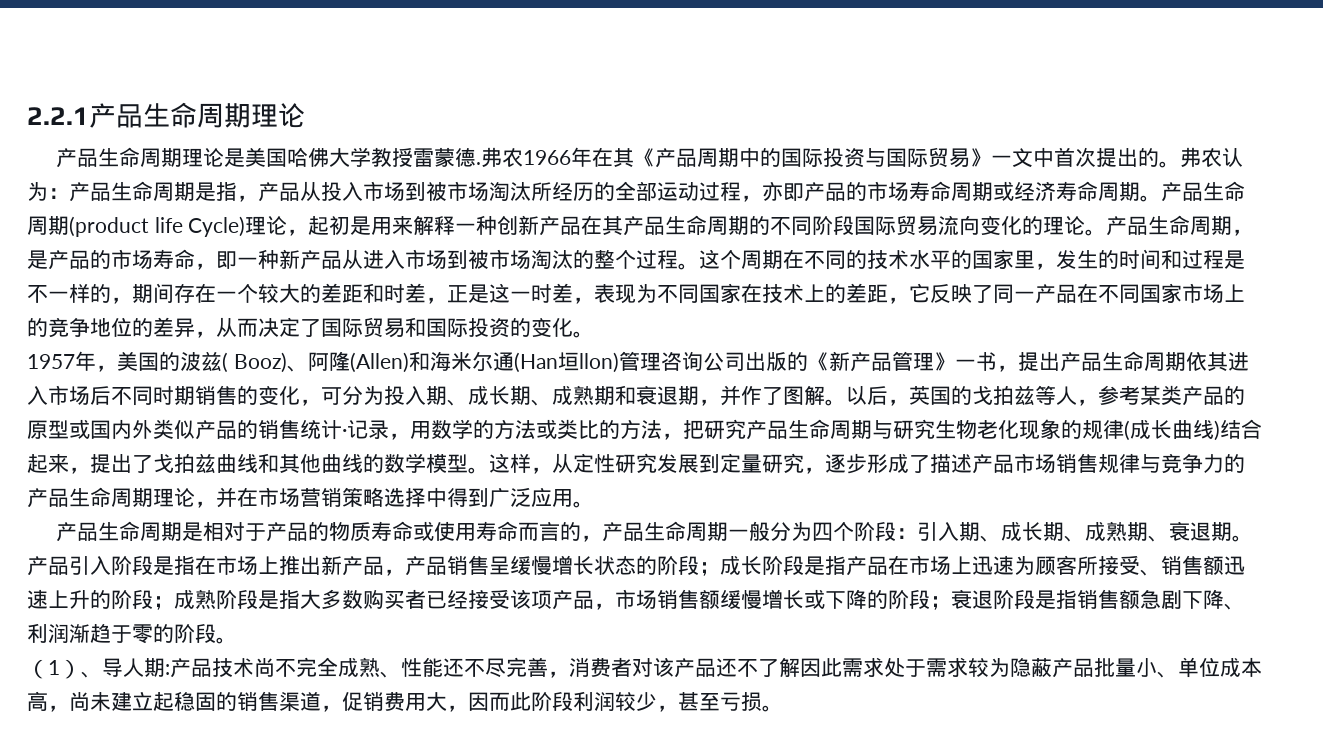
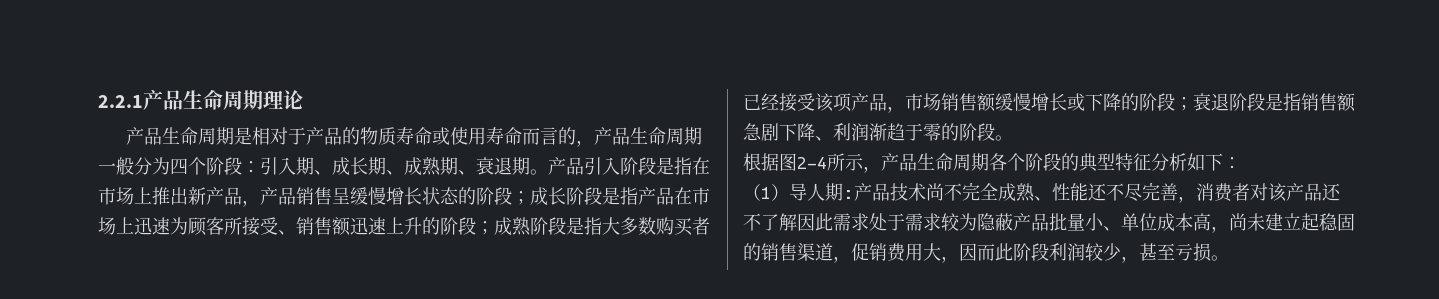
- 产品生命周期理论是美国哈佛大学教授雷蒙德.弗农1966年在其《产品周期中的国际投资与国际贸易》一文中首次提出的。弗农认为：产品生命周期是指，产品从投入市场到被市场淘汰所经历的全部运动过程，亦即产品的市场寿命周期或经济寿命周期。产品生命周期(product life Cycle)理论，起初是用来解释一种创新产品在其产品生命周期的不同阶段国际贸易流向变化的理论。产品生命周期，是产品的市场寿命，即一种新产品从进入市场到被市场淘汰的整个过程。这个周期在不同的技术水平的国家里，发生的时间和过程是不一样的，期间存在一个较大的差距和时差，正是这一时差，表现为不同国家在技术上的差距，它反映了同一产品在不同国家市场上的竞争地位的差异，从而决定了国际贸易和国际投资的变化。
- 1957年，美国的波兹( Booz)、阿隆(Allen)和海米尔通(Han垣llon)管理咨询公司出版的《新产品管理》一书，提出产品生命周期依其进入市场后不同时期销售的变化，可分为投入期、成长期、成熟期和衰退期，并作了图解。以后，英国的戈拍兹等人，参考某类产品的原型或国内外类似产品的销售统计·记录，用数学的方法或类比的方法，把研究产品生命周期与研究生物老化现象的规律(成长曲线)结合起来，提出了戈拍兹曲线和其他曲线的数学模型。这样，从定性研究发展到定量研究，逐步形成了描述产品市场销售规律与竞争力的产品生命周期理论，并在市场营销策略选择中得到广泛应用。
+ 根据图2-4所示，产品生命周期各个阶段的典型特征分析如下：
- （1）、导人期:产品技术尚不完全成熟、性能还不尽完善，消费者对该产品还不了解因此需求处于需求较为隐蔽产品批量小、单位成本高，尚未建立起稳固的销售渠道，促销费用大，因而此阶段利润较少，甚至亏损。
+ （1）导人期:产品技术尚不完全成熟、性能还不尽完善，消费者对该产品还不了解因此需求处于需求较为隐蔽产品批量小、单位成本高，尚未建立起稳固的销售渠道，促销费用大，因而此阶段利润较少，甚至亏损。

